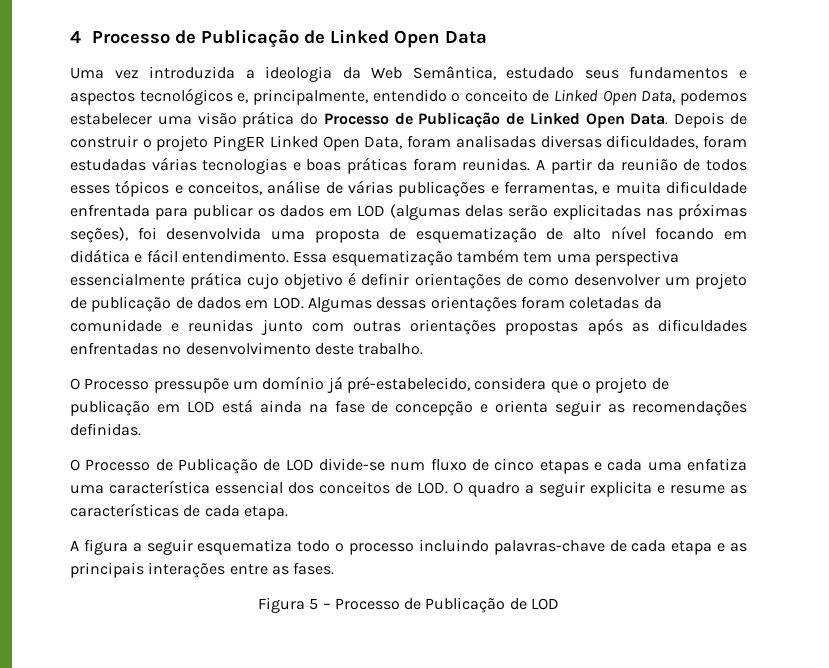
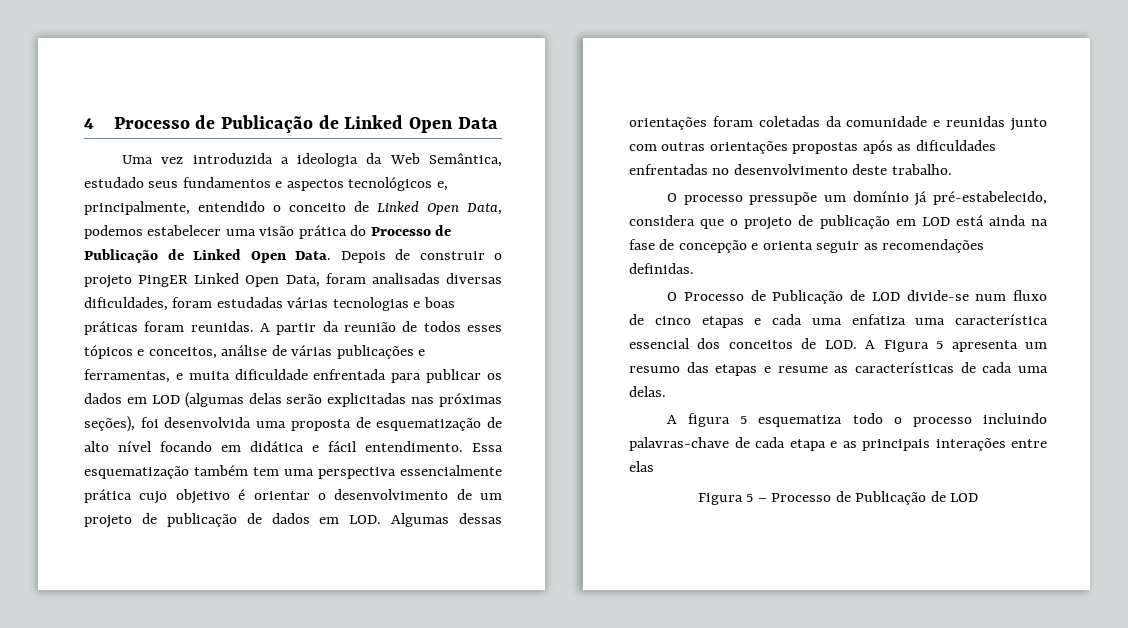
- Essa esquematização também tem uma perspectiva essencialmente prática cujo objetivo é definir orientações de como desenvolver um projeto de publicação de dados em LOD. Algumas dessas orientações foram coletadas da comunidade e reunidas junto com outras orientações propostas após as dificuldades enfrentadas no desenvolvimento deste trabalho.
+ Essa esquematização também tem uma perspectiva essencialmente prática cujo objetivo é orientar o desenvolvimento de um projeto de publicação de dados em LOD. Algumas dessas orientações foram coletadas da comunidade e reunidas junto com outras orientações propostas após as dificuldades enfrentadas no desenvolvimento deste trabalho.
- O Processo pressupõe um domínio já pré-estabelecido, considera que o projeto de publicação em LOD está ainda na fase de concepção e orienta seguir as recomendações definidas.
+ O processo pressupõe um domínio já pré-estabelecido, considera que o projeto de publicação em LOD está ainda na fase de concepção e orienta seguir as recomendações definidas.
- O Processo de Publicação de LOD divide-se num fluxo de cinco etapas e cada uma enfatiza uma característica essencial dos conceitos de LOD. O quadro a seguir explicita e resume as características de cada etapa.
+ O Processo de Publicação de LOD divide-se num fluxo de cinco etapas e cada uma enfatiza uma característica essencial dos conceitos de LOD. A Figura 5 apresenta um resumo das etapas e resume as características de cada uma delas.
- A figura a seguir esquematiza todo o processo incluindo palavras-chave de cada etapa e as principais interações entre as fases.
+ A figura 5 esquematiza todo o processo incluindo palavras-chave de cada etapa e as principais interações entre elas

